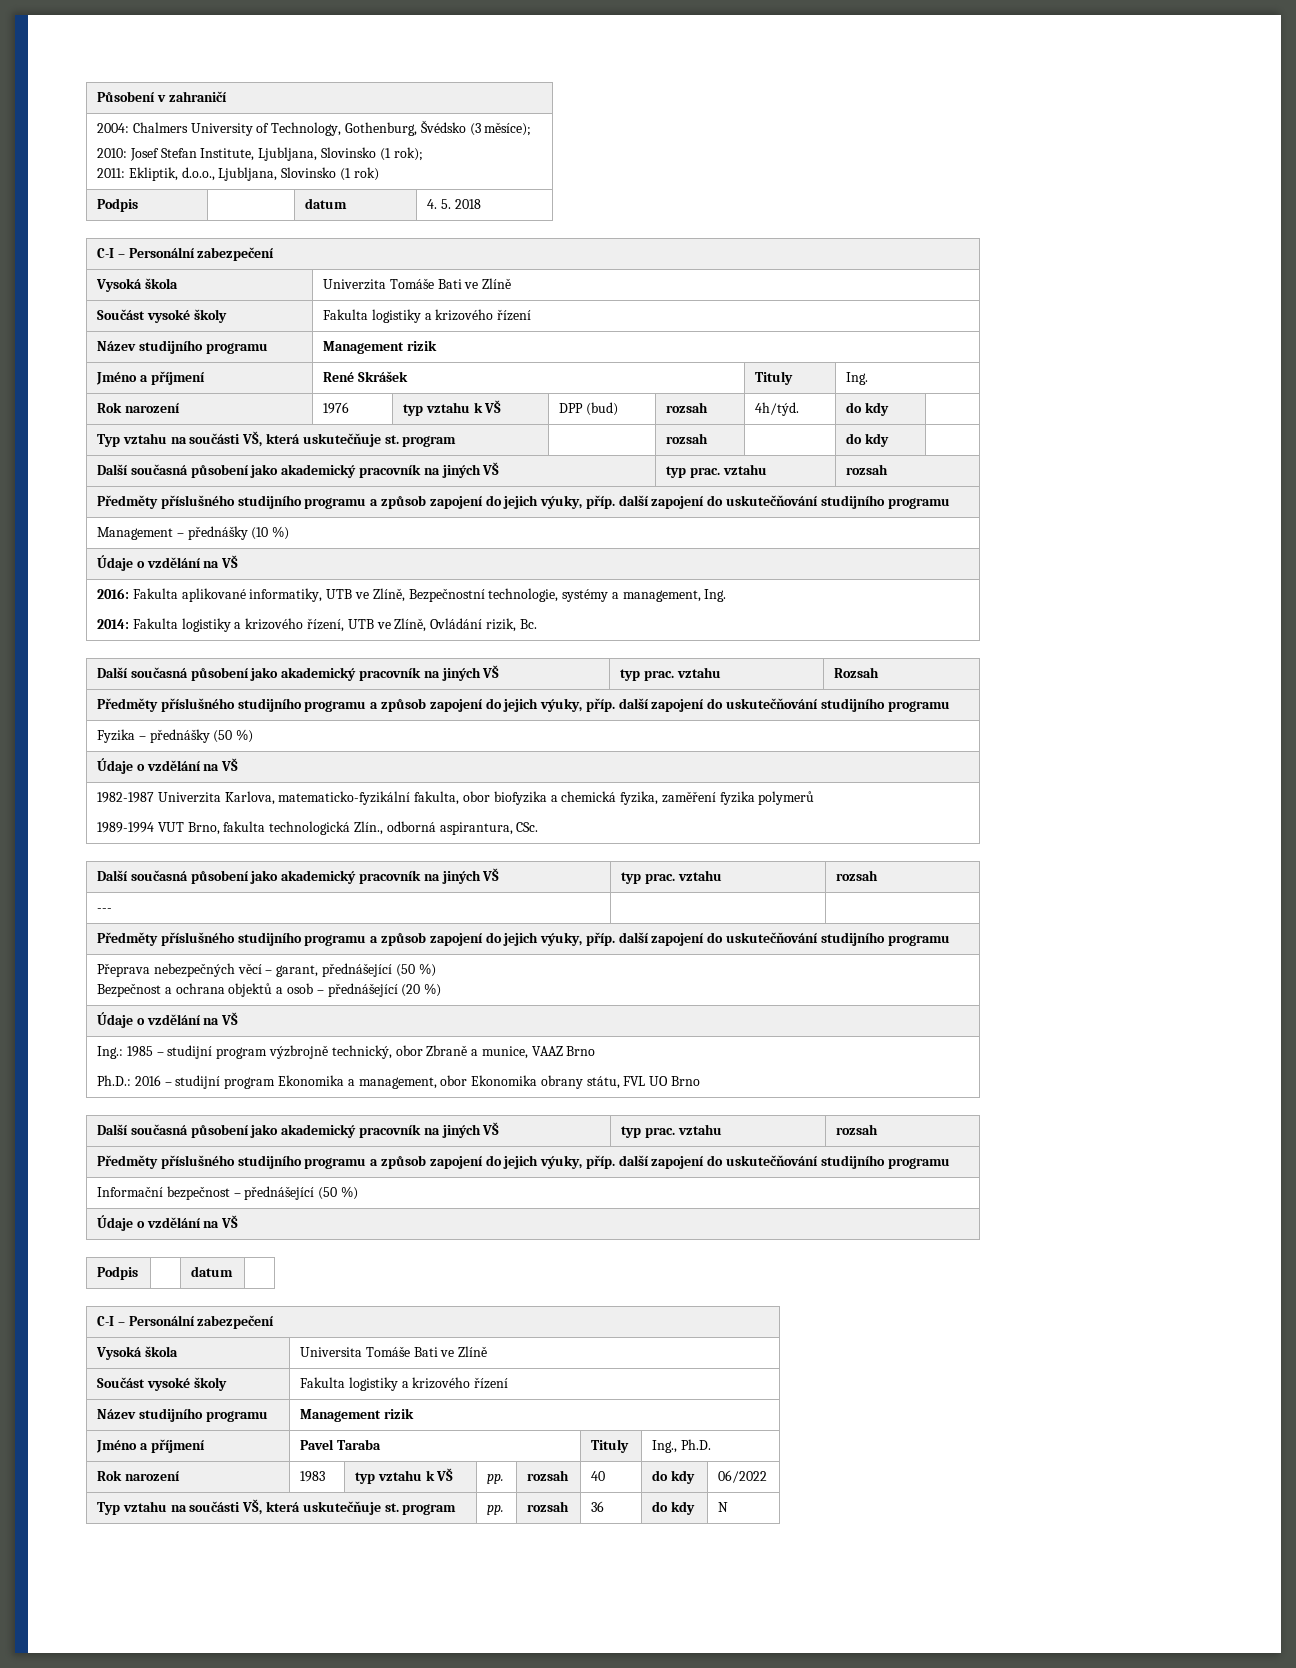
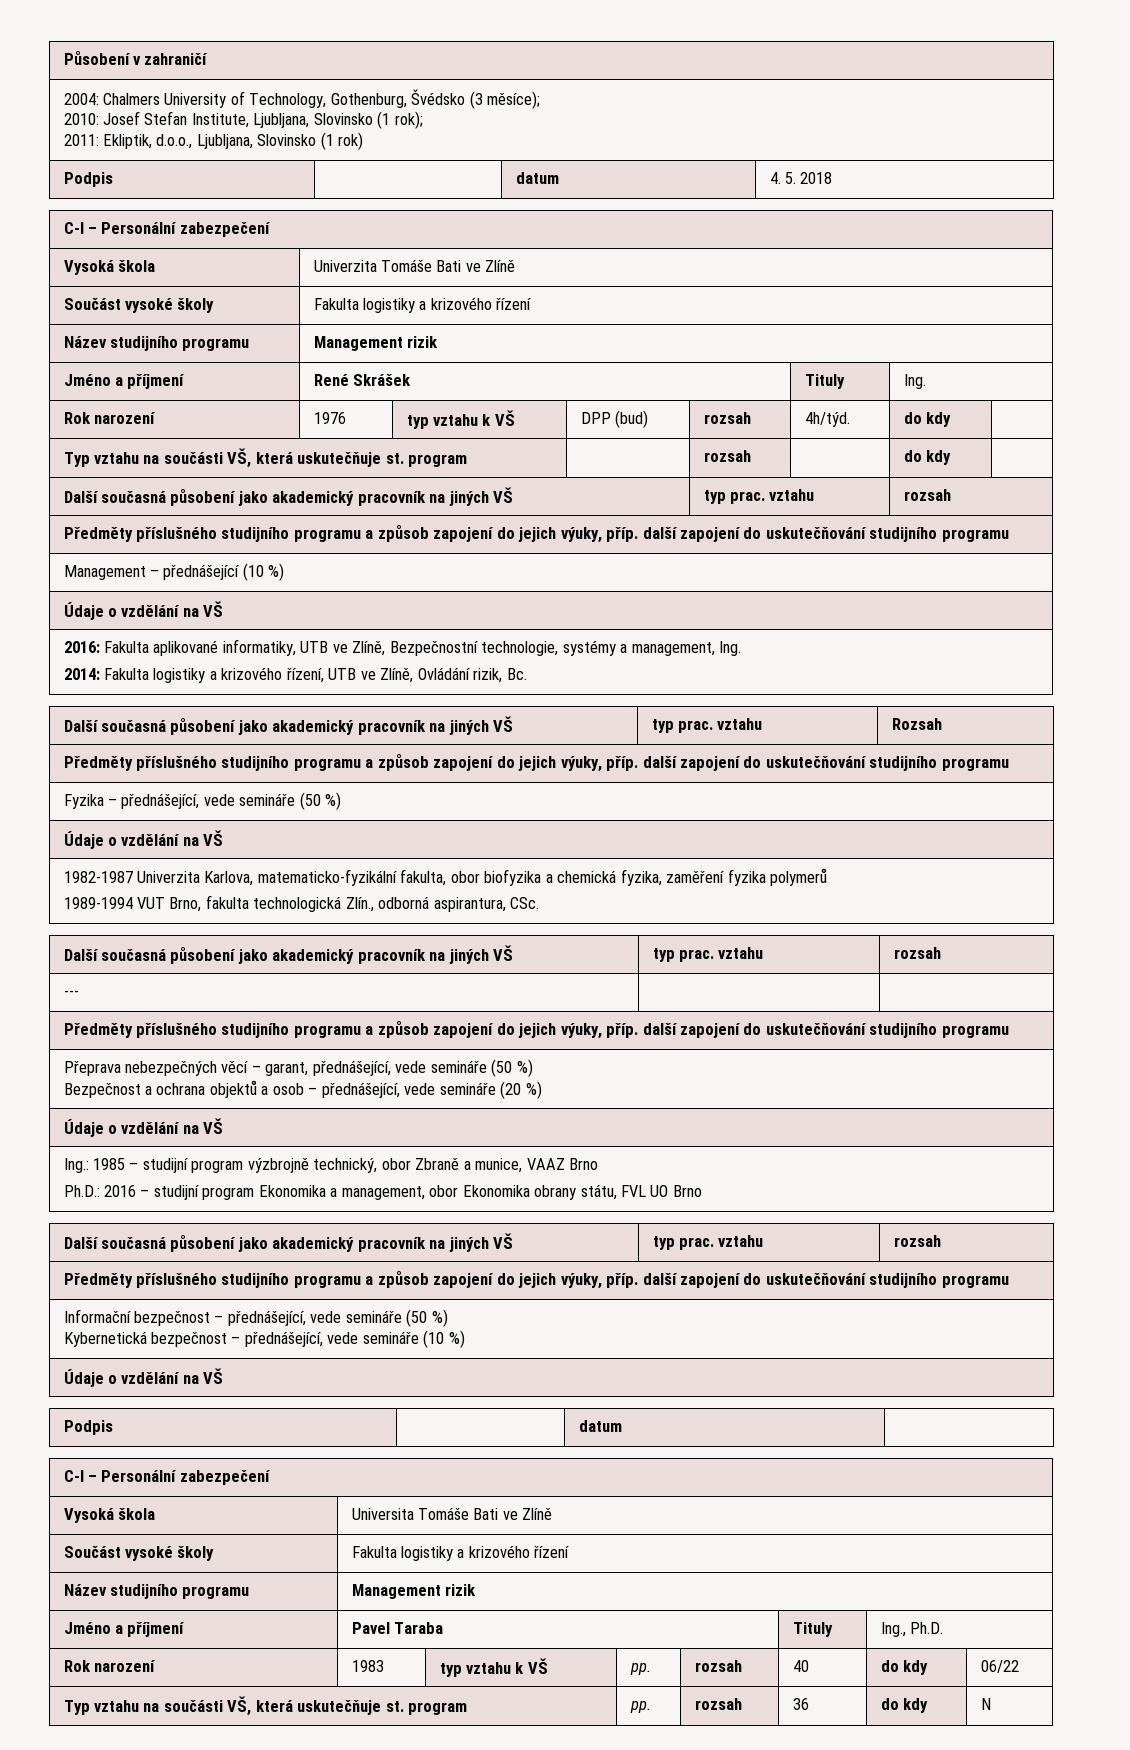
- Management – přednášky (10 %)
+ Management – přednášející (10 %)
- Fyzika – přednášky (50 %)
+ Fyzika – přednášející, vede semináře (50 %)
- Přeprava nebezpečných věcí – garant, přednášející (50 %)
- Bezpečnost a ochrana objektů a osob – přednášející (20 %)
+ Přeprava nebezpečných věcí – garant, přednášející, vede semináře (50 %)
+ Bezpečnost a ochrana objektů a osob – přednášející, vede semináře (20 %)
- Informační bezpečnost – přednášející (50 %)
+ Informační bezpečnost – přednášející, vede semináře (50 %)
+ Kybernetická bezpečnost – přednášející, vede semináře (10 %)
- Rok narození | 1983 | typ vztahu k VŠ | pp. | rozsah | 40 | do kdy | 06/2022
+ Rok narození | 1983 | typ vztahu k VŠ | pp. | rozsah | 40 | do kdy | 06/22

